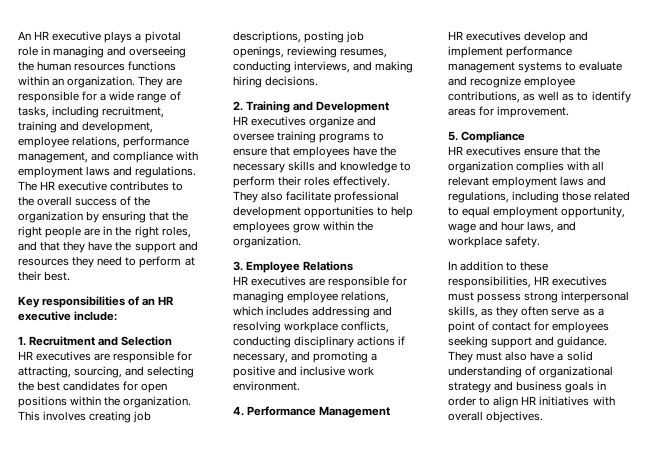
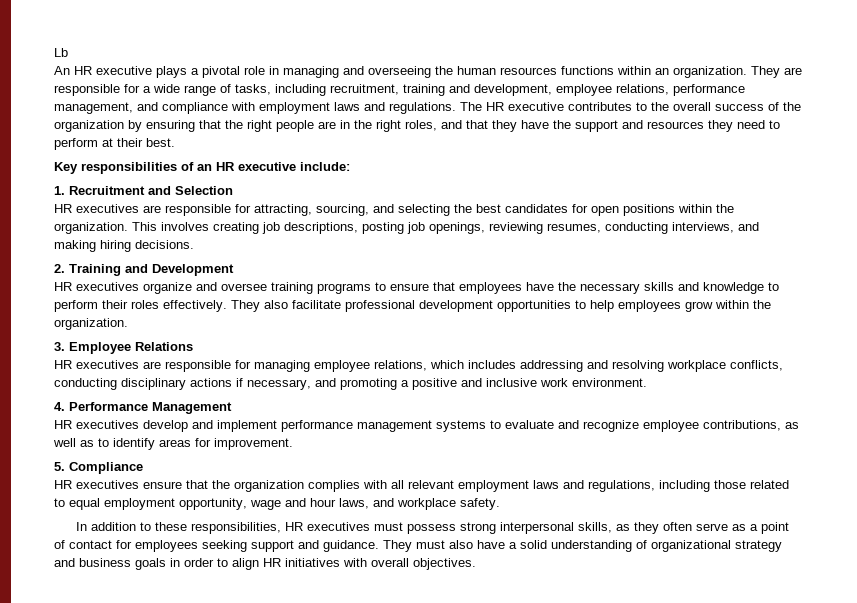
+ Lb

